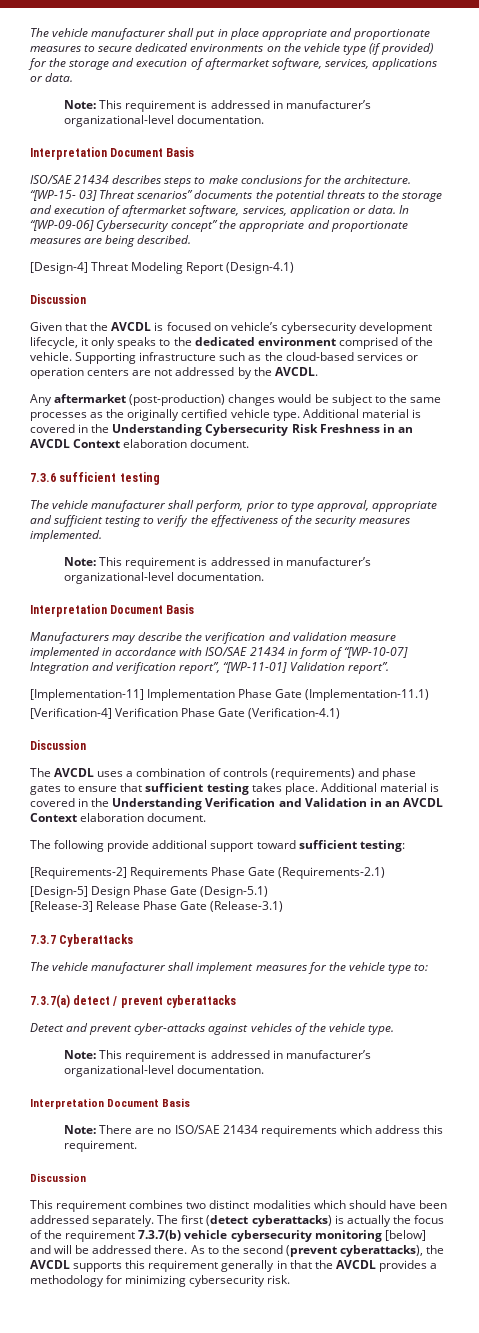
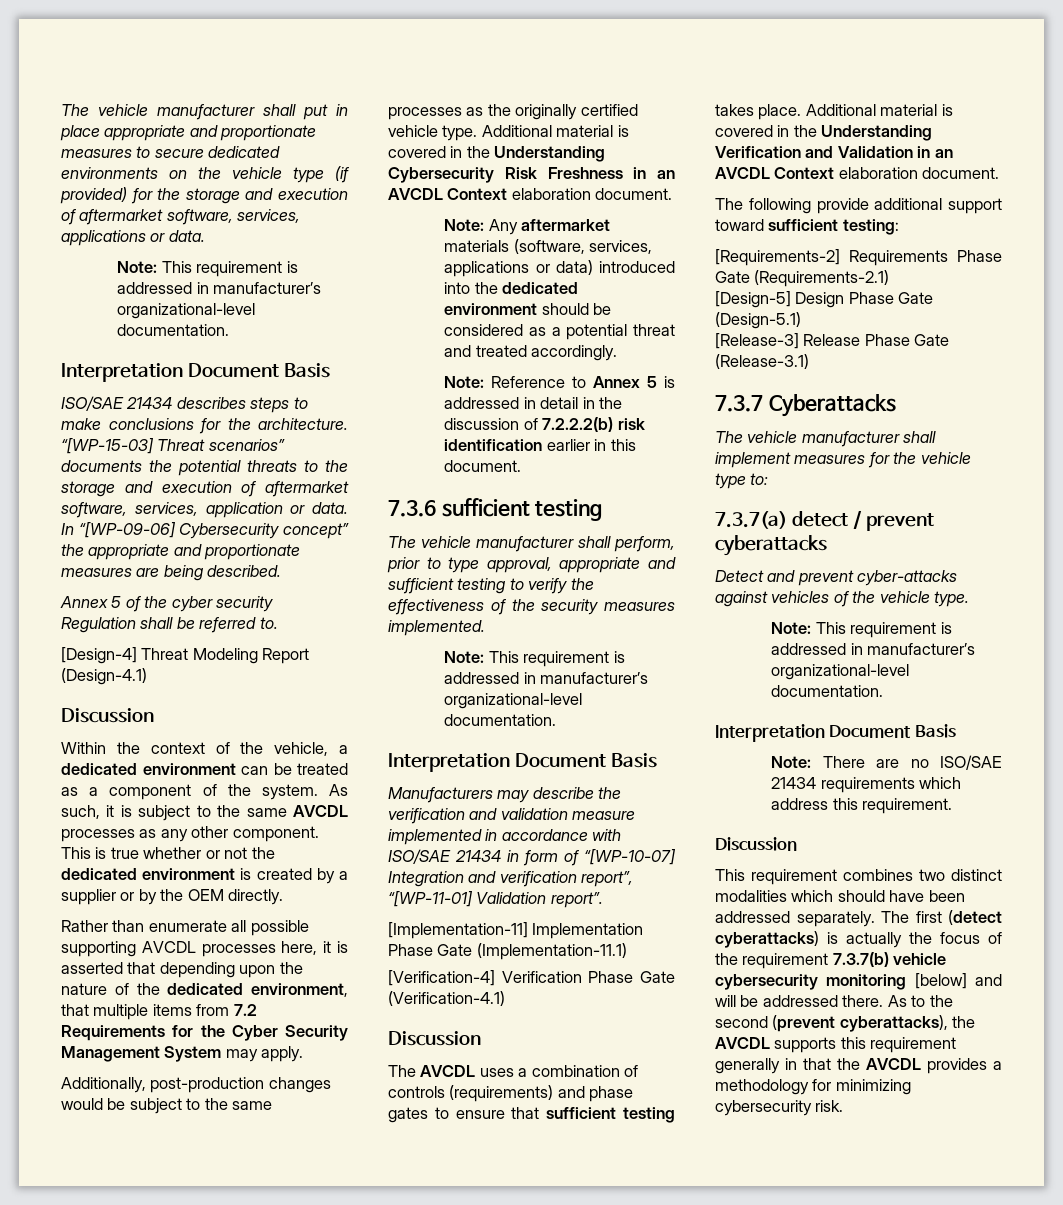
- “[WP-15- 03] Threat scenarios” documents the potential threats to the storage and execution of aftermarket software, services, application or data.
+ “[WP-15-03] Threat scenarios” documents the potential threats to the storage and execution of aftermarket software, services, application or data.
+ Annex 5 of the cyber security Regulation shall be referred to.
- Given that the AVCDL is focused on vehicle’s cybersecurity development lifecycle, it only speaks to the dedicated environment comprised of the vehicle. Supporting infrastructure such as the cloud-based services or operation centers are not addressed by the AVCDL.
- Any aftermarket (post-production) changes would be subject to the same processes as the originally certified vehicle type.
+ Within the context of the vehicle, a dedicated environment can be treated as a component of the system. As such, it is subject to the same AVCDL processes as any other component. This is true whether or not the dedicated environment is created by a supplier or by the OEM directly.
+ Rather than enumerate all possible supporting AVCDL processes here, it is asserted that depending upon the nature of the dedicated environment, that multiple items from 7.2 Requirements for the Cyber Security Management System may apply.
+ Additionally, post-production changes would be subject to the same processes as the originally certified vehicle type.
+ Note: Any aftermarket materials (software, services, applications or data) introduced into the dedicated environment should be considered as a potential threat and treated accordingly.
+ Note: Reference to Annex 5 is addressed in detail in the discussion of 7.2.2.2(b) risk identification earlier in this document.

